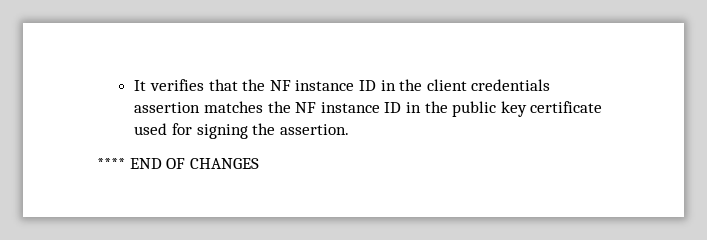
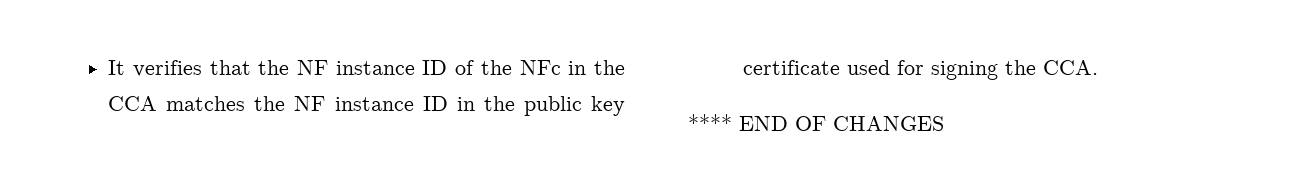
- It verifies that the NF instance ID in the client credentials assertion matches the NF instance ID in the public key certificate used for signing the assertion.
+ It verifies that the NF instance ID of the NFc in the CCA matches the NF instance ID in the public key certificate used for signing the CCA.

